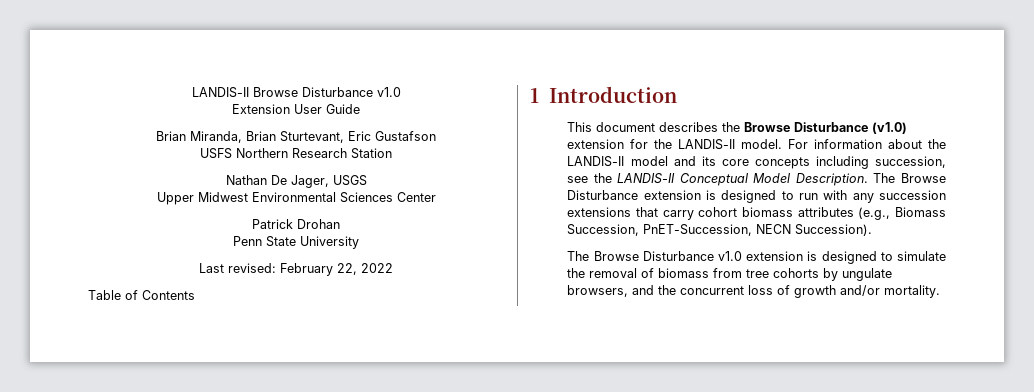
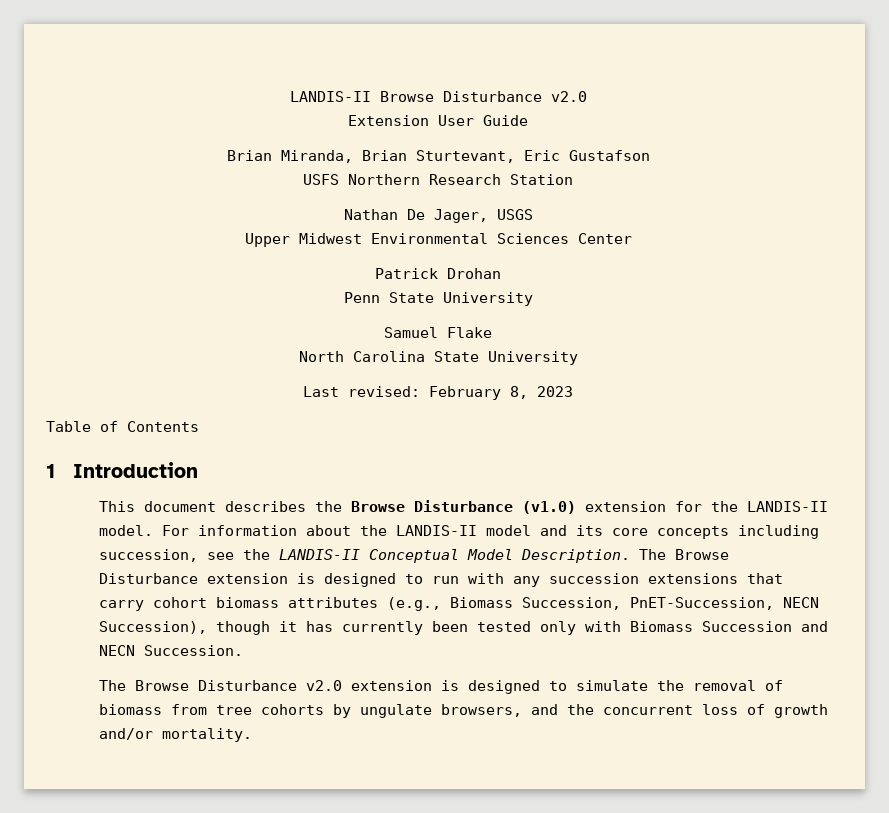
- LANDIS-II Browse Disturbance v1.0
+ LANDIS-II Browse Disturbance v2.0
+ Samuel Flake
+ North Carolina State University
- Last revised: February 22, 2022
+ Last revised: February 8, 2023
- The Browse Disturbance extension is designed to run with any succession extensions that carry cohort biomass attributes (e.g., Biomass Succession, PnET-Succession, NECN Succession).
- The Browse Disturbance v1.0 extension is designed to simulate the removal of biomass from tree cohorts by ungulate browsers, and the concurrent loss of growth and/or mortality.
+ The Browse Disturbance extension is designed to run with any succession extensions that carry cohort biomass attributes (e.g., Biomass Succession, PnET-Succession, NECN Succession), though it has currently been tested only with Biomass Succession and NECN Succession.
+ The Browse Disturbance v2.0 extension is designed to simulate the removal of biomass from tree cohorts by ungulate browsers, and the concurrent loss of growth and/or mortality.

